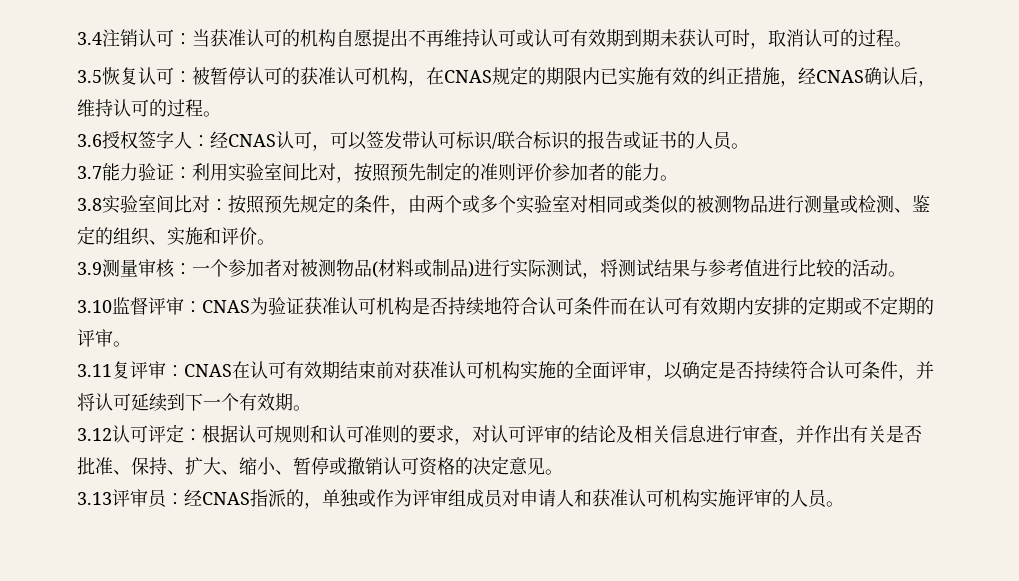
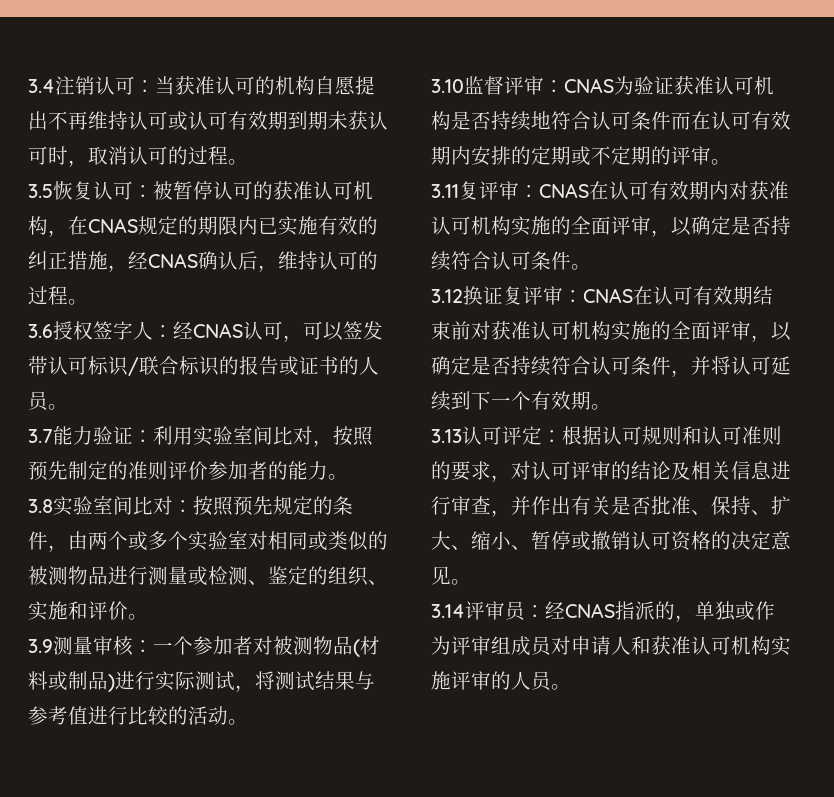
- 3.11复评审：CNAS在认可有效期结束前对获准认可机构实施的全面评审，以确定是否持续符合认可条件，并将认可延续到下一个有效期。
+ 3.11复评审：CNAS在认可有效期内对获准认可机构实施的全面评审，以确定是否持续符合认可条件。
+ 3.12换证复评审：CNAS在认可有效期结束前对获准认可机构实施的全面评审，以确定是否持续符合认可条件，并将认可延续到下一个有效期。
- 3.12认可评定：根据认可规则和认可准则的要求，对认可评审的结论及相关信息进行审查，并作出有关是否批准、保持、扩大、缩小、暂停或撤销认可资格的决定意见。
+ 3.13认可评定：根据认可规则和认可准则的要求，对认可评审的结论及相关信息进行审查，并作出有关是否批准、保持、扩大、缩小、暂停或撤销认可资格的决定意见。
- 3.13评审员：经CNAS指派的，单独或作为评审组成员对申请人和获准认可机构实施评审的人员。
+ 3.14评审员：经CNAS指派的，单独或作为评审组成员对申请人和获准认可机构实施评审的人员。

